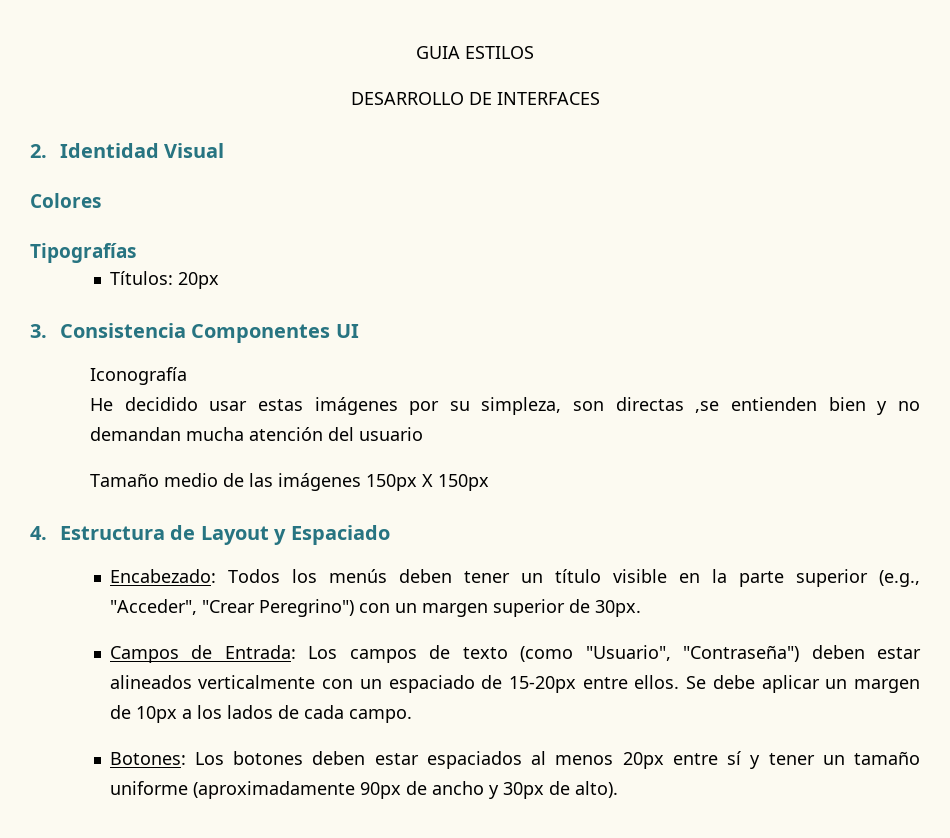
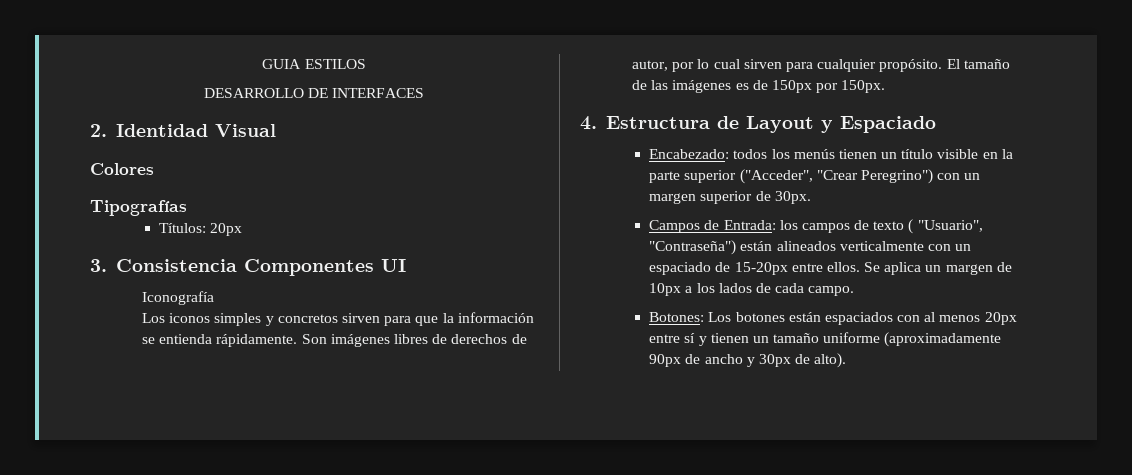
- He decidido usar estas imágenes por su simpleza, son directas ,se entienden bien y no demandan mucha atención del usuario
- Tamaño medio de las imágenes 150px X 150px
+ Los iconos simples y concretos sirven para que la información se entienda rápidamente. Son imágenes libres de derechos de autor, por lo cual sirven para cualquier propósito. El tamaño de las imágenes es de 150px por 150px.
- Encabezado: Todos los menús deben tener un título visible en la parte superior (e.g., "Acceder", "Crear Peregrino") con un margen superior de 30px.
+ Encabezado: todos los menús tienen un título visible en la parte superior ("Acceder", "Crear Peregrino") con un margen superior de 30px.
- Campos de Entrada: Los campos de texto (como "Usuario", "Contraseña") deben estar alineados verticalmente con un espaciado de 15-20px entre ellos.
+ Campos de Entrada: los campos de texto ( "Usuario", "Contraseña") están alineados verticalmente con un espaciado de 15-20px entre ellos.
- Se debe aplicar un margen de 10px a los lados de cada campo.
+ Se aplica un margen de 10px a los lados de cada campo.
- Botones: Los botones deben estar espaciados al menos 20px entre sí y tener un tamaño uniforme (aproximadamente 90px de ancho y 30px de alto).
+ Botones: Los botones están espaciados con al menos 20px entre sí y tienen un tamaño uniforme (aproximadamente 90px de ancho y 30px de alto).

